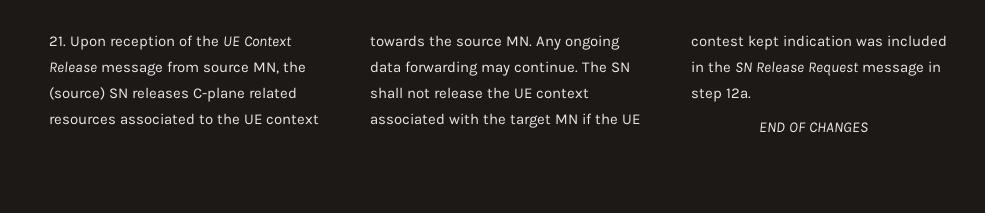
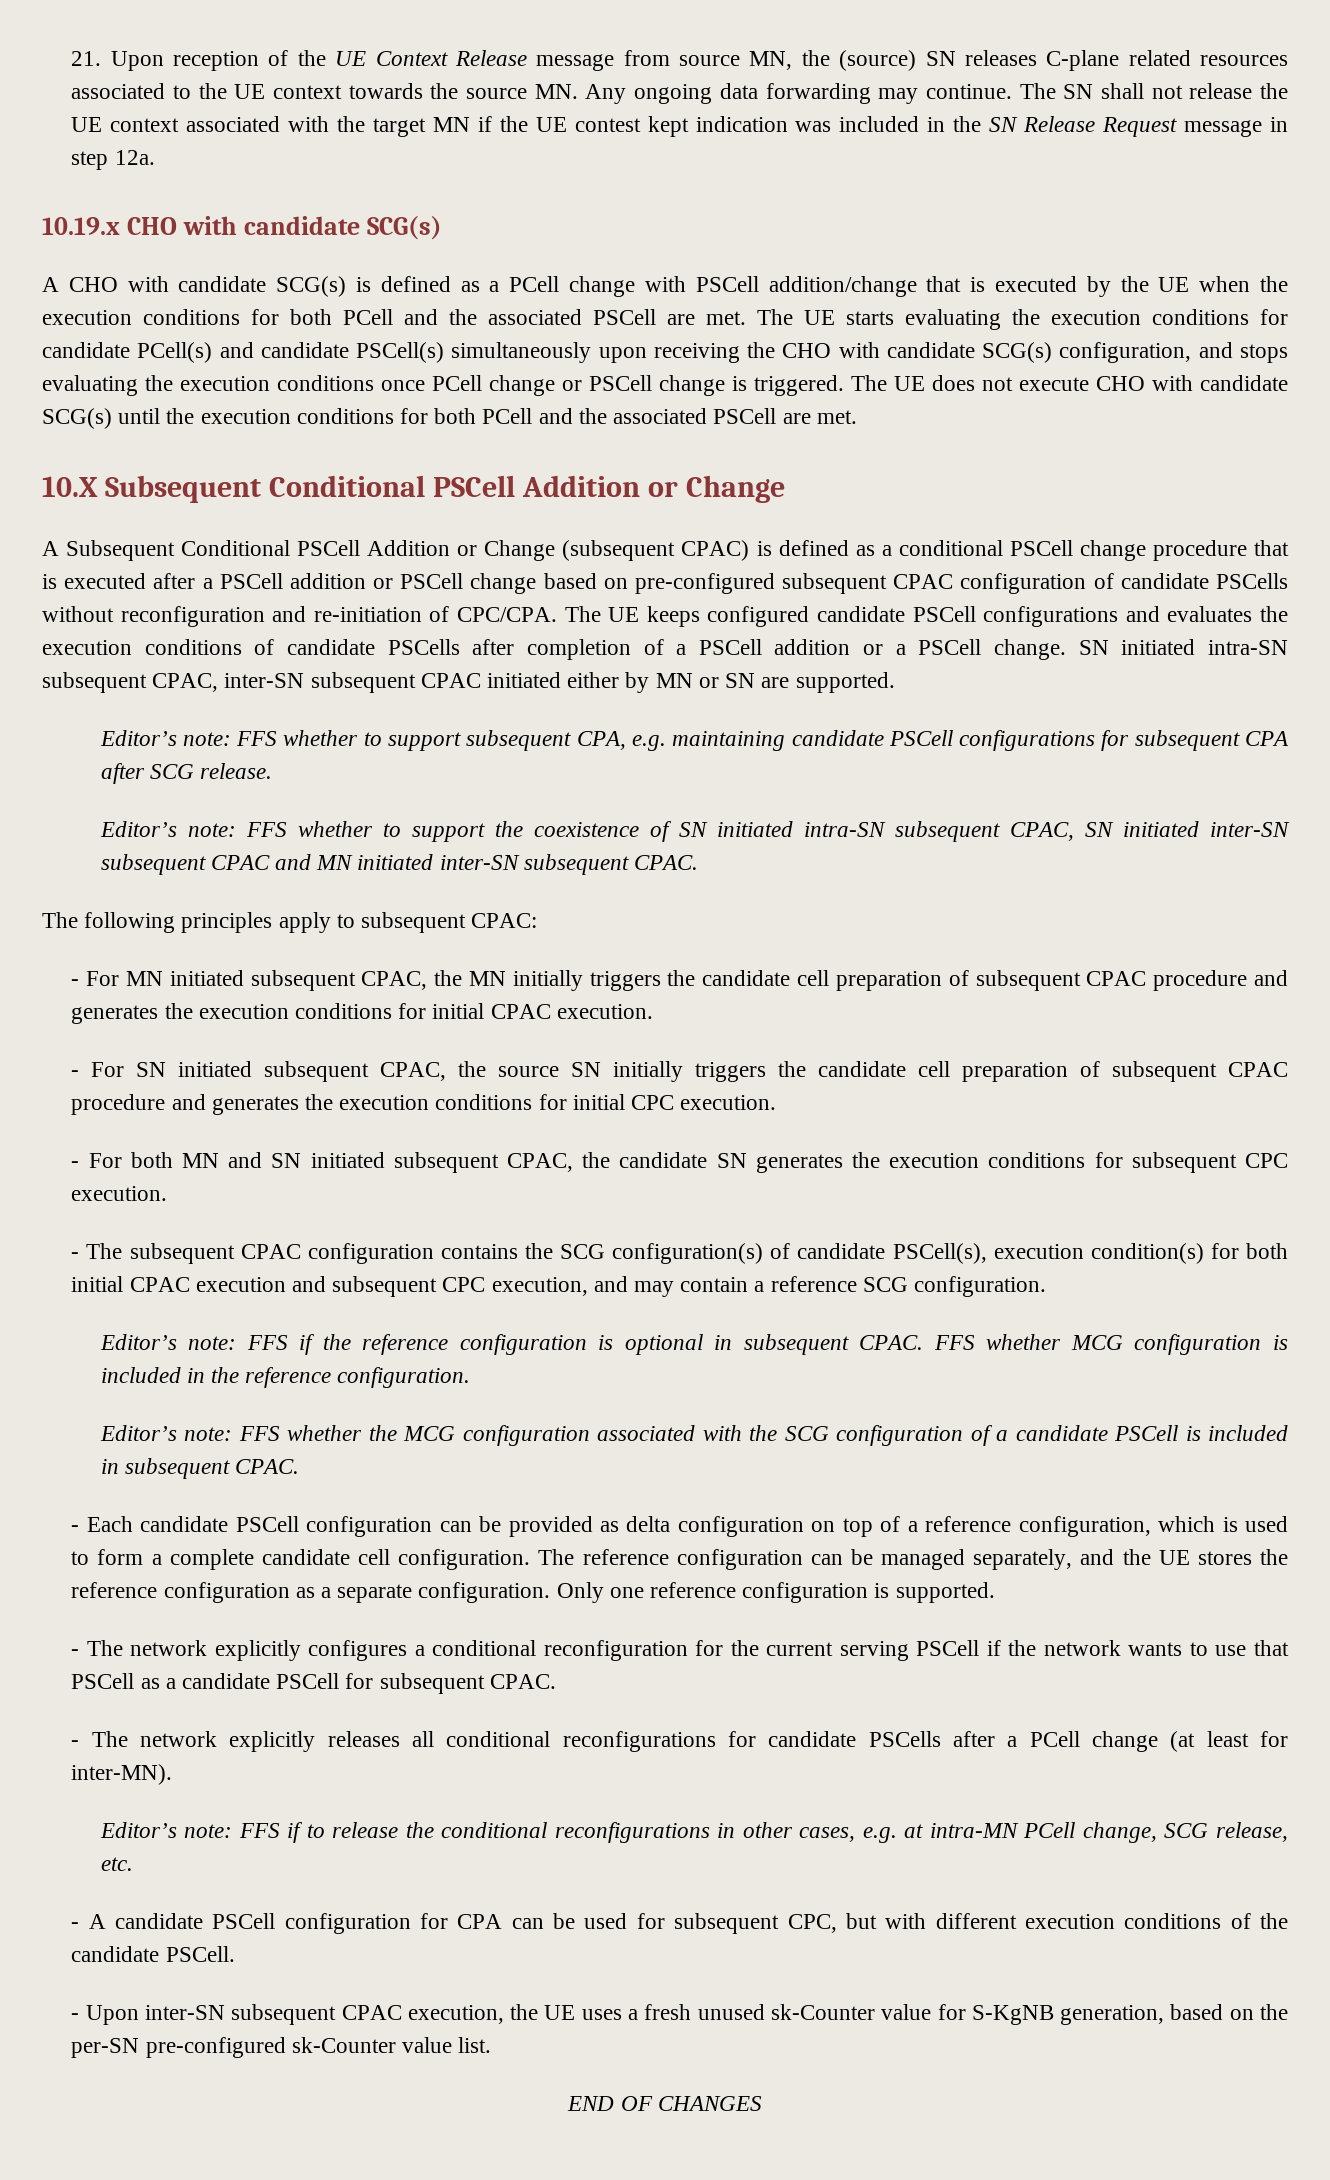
+ 10.19.x CHO with candidate SCG(s)
+ A CHO with candidate SCG(s) is defined as a PCell change with PSCell addition/change that is executed by the UE when the execution conditions for both PCell and the associated PSCell are met. The UE starts evaluating the execution conditions for candidate PCell(s) and candidate PSCell(s) simultaneously upon receiving the CHO with candidate SCG(s) configuration, and stops evaluating the execution conditions once PCell change or PSCell change is triggered. The UE does not execute CHO with candidate SCG(s) until the execution conditions for both PCell and the associated PSCell are met.
+ 10.X Subsequent Conditional PSCell Addition or Change
+ A Subsequent Conditional PSCell Addition or Change (subsequent CPAC) is defined as a conditional PSCell change procedure that is executed after a PSCell addition or PSCell change based on pre-configured subsequent CPAC configuration of candidate PSCells without reconfiguration and re-initiation of CPC/CPA. The UE keeps configured candidate PSCell configurations and evaluates the execution conditions of candidate PSCells after completion of a PSCell addition or a PSCell change. SN initiated intra-SN subsequent CPAC, inter-SN subsequent CPAC initiated either by MN or SN are supported.
+ Editor’s note: FFS whether to support subsequent CPA, e.g. maintaining candidate PSCell configurations for subsequent CPA after SCG release.
+ Editor’s note: FFS whether to support the coexistence of SN initiated intra-SN subsequent CPAC, SN initiated inter-SN subsequent CPAC and MN initiated inter-SN subsequent CPAC.
+ The following principles apply to subsequent CPAC:
+ - For MN initiated subsequent CPAC, the MN initially triggers the candidate cell preparation of subsequent CPAC procedure and generates the execution conditions for initial CPAC execution.
+ - For SN initiated subsequent CPAC, the source SN initially triggers the candidate cell preparation of subsequent CPAC procedure and generates the execution conditions for initial CPC execution.
+ - For both MN and SN initiated subsequent CPAC, the candidate SN generates the execution conditions for subsequent CPC execution.
+ - The subsequent CPAC configuration contains the SCG configuration(s) of candidate PSCell(s), execution condition(s) for both initial CPAC execution and subsequent CPC execution, and may contain a reference SCG configuration.
+ Editor’s note: FFS if the reference configuration is optional in subsequent CPAC. FFS whether MCG configuration is included in the reference configuration.
+ Editor’s note: FFS whether the MCG configuration associated with the SCG configuration of a candidate PSCell is included in subsequent CPAC.
+ - Each candidate PSCell configuration can be provided as delta configuration on top of a reference configuration, which is used to form a complete candidate cell configuration. The reference configuration can be managed separately, and the UE stores the reference configuration as a separate configuration. Only one reference configuration is supported.
+ - The network explicitly configures a conditional reconfiguration for the current serving PSCell if the network wants to use that PSCell as a candidate PSCell for subsequent CPAC.
+ - The network explicitly releases all conditional reconfigurations for candidate PSCells after a PCell change (at least for inter-MN).
+ Editor’s note: FFS if to release the conditional reconfigurations in other cases, e.g. at intra-MN PCell change, SCG release, etc.
+ - A candidate PSCell configuration for CPA can be used for subsequent CPC, but with different execution conditions of the candidate PSCell.
+ - Upon inter-SN subsequent CPAC execution, the UE uses a fresh unused sk-Counter value for S-KgNB generation, based on the per-SN pre-configured sk-Counter value list.

